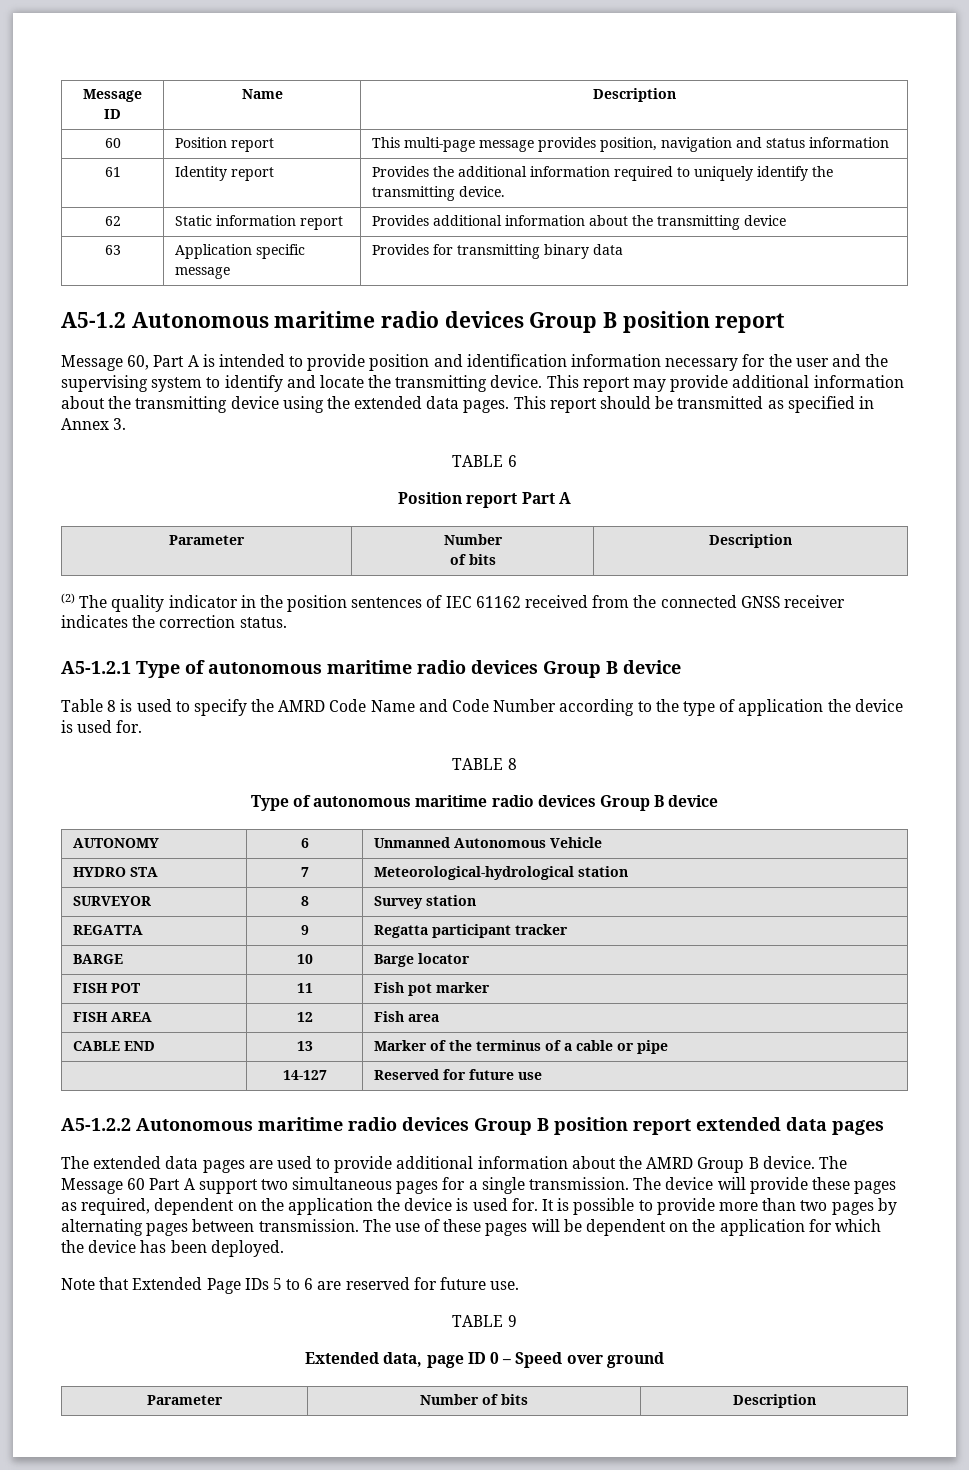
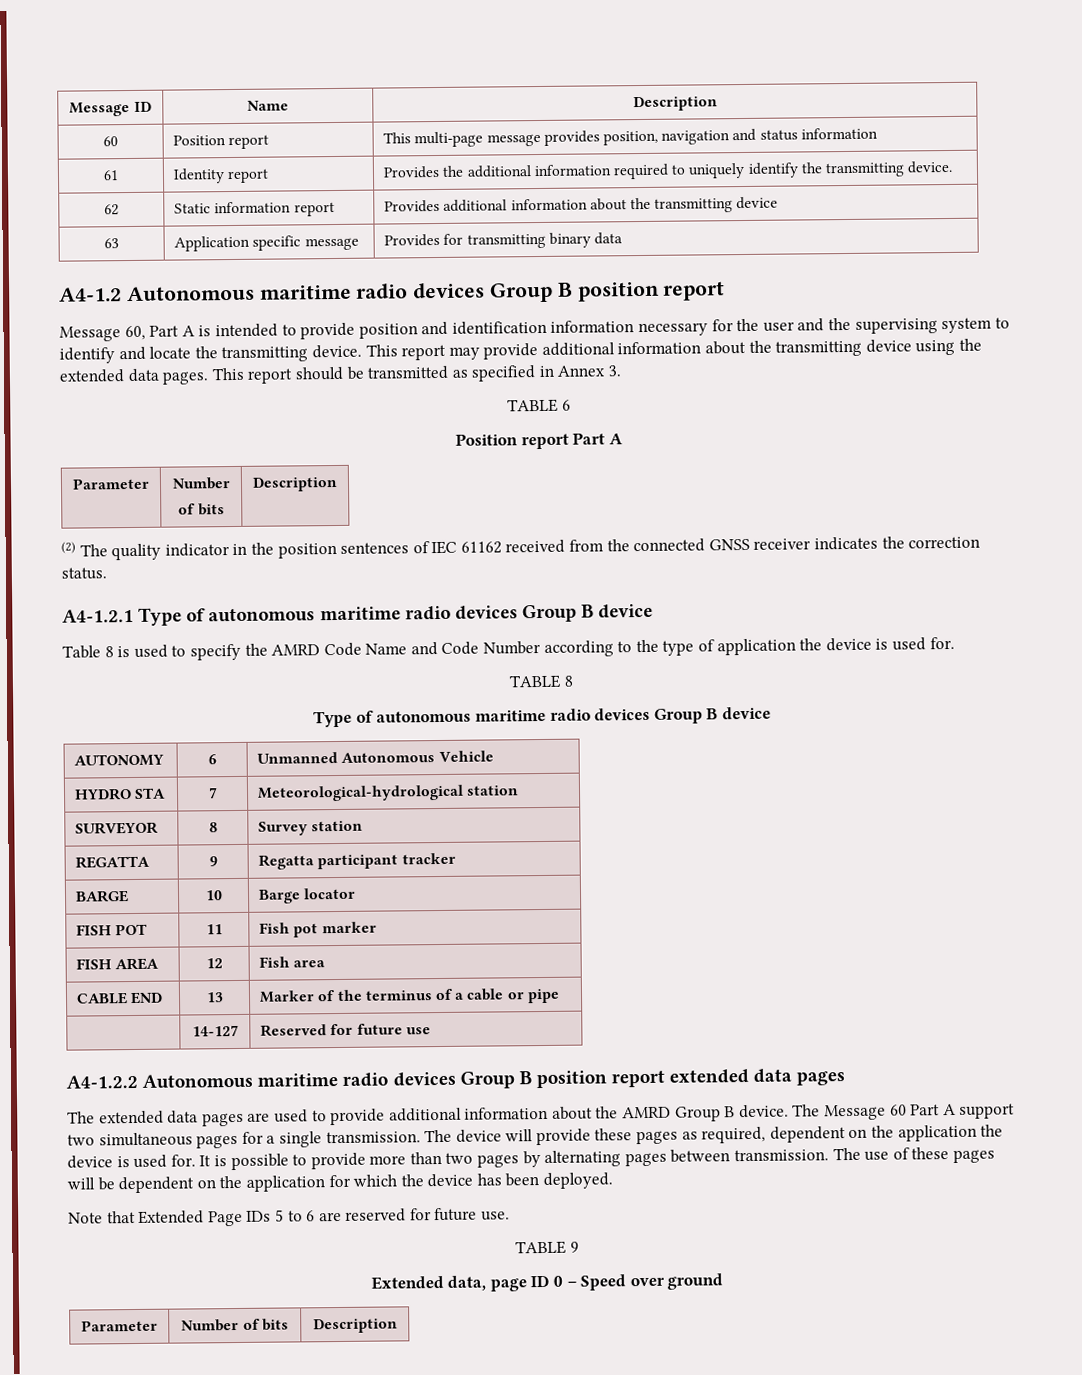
- A5-1.2 Autonomous maritime radio devices Group B position report
+ A4-1.2 Autonomous maritime radio devices Group B position report
- A5-1.2.1 Type of autonomous maritime radio devices Group B device
+ A4-1.2.1 Type of autonomous maritime radio devices Group B device
- A5-1.2.2 Autonomous maritime radio devices Group B position report extended data pages
+ A4-1.2.2 Autonomous maritime radio devices Group B position report extended data pages

